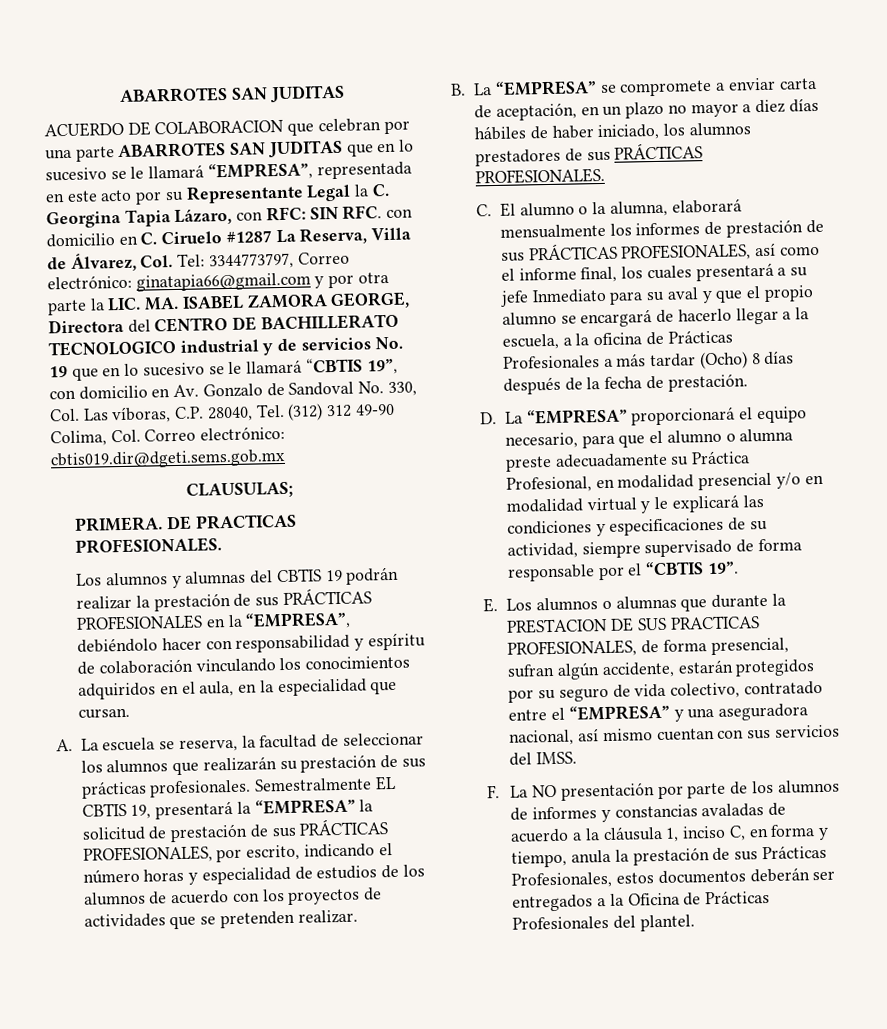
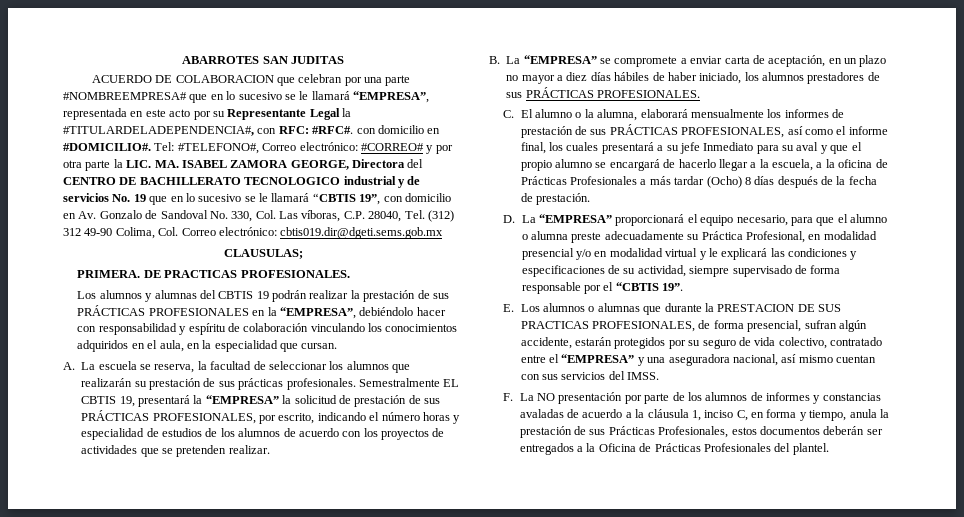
- ACUERDO DE COLABORACION que celebran por una parte ABARROTES SAN JUDITAS que en lo sucesivo se le llamará “EMPRESA”, representada en este acto por su Representante Legal la C. Georgina Tapia Lázaro, con RFC: SIN RFC. con domicilio en C. Ciruelo #1287 La Reserva, Villa de Álvarez, Col. Tel: 3344773797, Correo electrónico: ginatapia66@gmail.com y por otra parte la LIC. MA. ISABEL ZAMORA GEORGE, Directora del CENTRO DE BACHILLERATO TECNOLOGICO industrial y de servicios No. 19 que en lo sucesivo se le llamará “CBTIS 19”, con domicilio en Av. Gonzalo de Sandoval No. 330, Col. Las víboras, C.P. 28040, Tel. (312) 312 49-90 Colima, Col. Correo electrónico:
+ ACUERDO DE COLABORACION que celebran por una parte #NOMBREEMPRESA# que en lo sucesivo se le llamará “EMPRESA”, representada en este acto por su Representante Legal la #TITULARDELADEPENDENCIA#, con RFC: #RFC#. con domicilio en #DOMICILIO#. Tel: #TELEFONO#, Correo electrónico: #CORREO# y por otra parte la LIC. MA. ISABEL ZAMORA GEORGE, Directora del CENTRO DE BACHILLERATO TECNOLOGICO industrial y de servicios No. 19 que en lo sucesivo se le llamará “CBTIS 19”, con domicilio en Av. Gonzalo de Sandoval No. 330, Col. Las víboras, C.P. 28040, Tel. (312) 312 49-90 Colima, Col. Correo electrónico:

